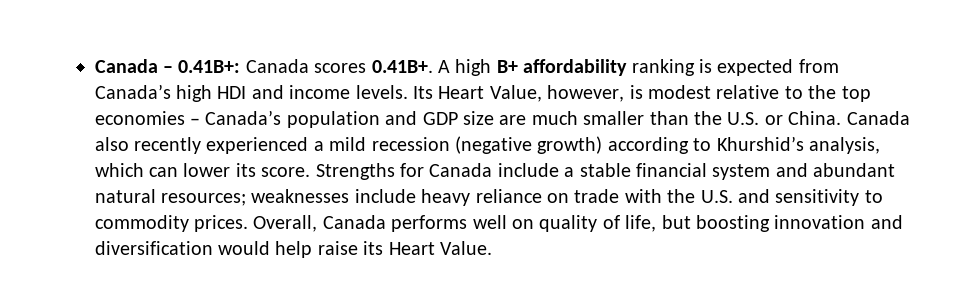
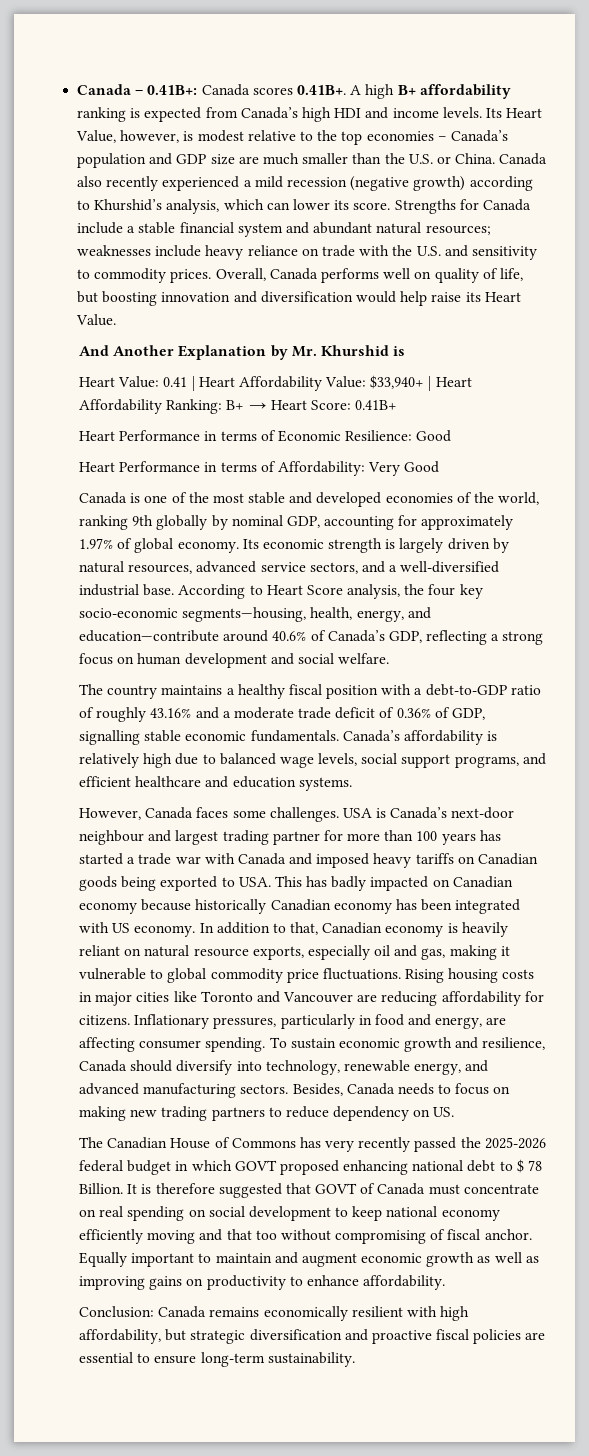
+ And Another Explanation by Mr. Khurshid is
+ Heart Value: 0.41 | Heart Affordability Value: $33,940+ | Heart Affordability Ranking: B+ → Heart Score: 0.41B+
+ Heart Performance in terms of Economic Resilience: Good
+ Heart Performance in terms of Affordability: Very Good
+ Canada is one of the most stable and developed economies of the world, ranking 9th globally by nominal GDP, accounting for approximately 1.97% of global economy. Its economic strength is largely driven by natural resources, advanced service sectors, and a well-diversified industrial base. According to Heart Score analysis, the four key socio-economic segments—housing, health, energy, and education—contribute around 40.6% of Canada’s GDP, reflecting a strong focus on human development and social welfare.
+ The country maintains a healthy fiscal position with a debt-to-GDP ratio of roughly 43.16% and a moderate trade deficit of 0.36% of GDP, signalling stable economic fundamentals. Canada’s affordability is relatively high due to balanced wage levels, social support programs, and efficient healthcare and education systems.
+ However, Canada faces some challenges. USA is Canada’s next-door neighbour and largest trading partner for more than 100 years has started a trade war with Canada and imposed heavy tariffs on Canadian goods being exported to USA. This has badly impacted on Canadian economy because historically Canadian economy has been integrated with US economy. In addition to that, Canadian economy is heavily reliant on natural resource exports, especially oil and gas, making it vulnerable to global commodity price fluctuations. Rising housing costs in major cities like Toronto and Vancouver are reducing affordability for citizens. Inflationary pressures, particularly in food and energy, are affecting consumer spending. To sustain economic growth and resilience, Canada should diversify into technology, renewable energy, and advanced manufacturing sectors. Besides, Canada needs to focus on making new trading partners to reduce dependency on US.
+ The Canadian House of Commons has very recently passed the 2025-2026 federal budget in which GOVT proposed enhancing national debt to $ 78 Billion. It is therefore suggested that GOVT of Canada must concentrate on real spending on social development to keep national economy efficiently moving and that too without compromising of fiscal anchor. Equally important to maintain and augment economic growth as well as improving gains on productivity to enhance affordability.
+ Conclusion: Canada remains economically resilient with high affordability, but strategic diversification and proactive fiscal policies are essential to ensure long-term sustainability.

